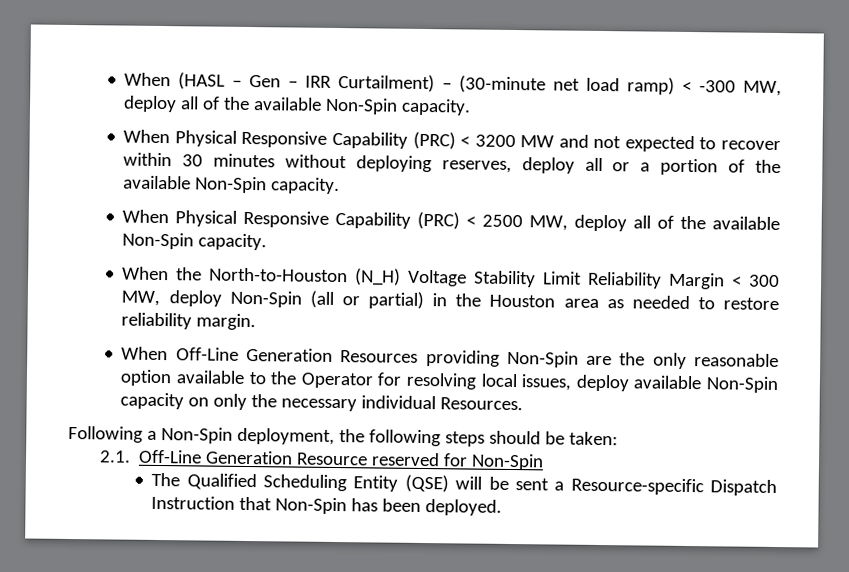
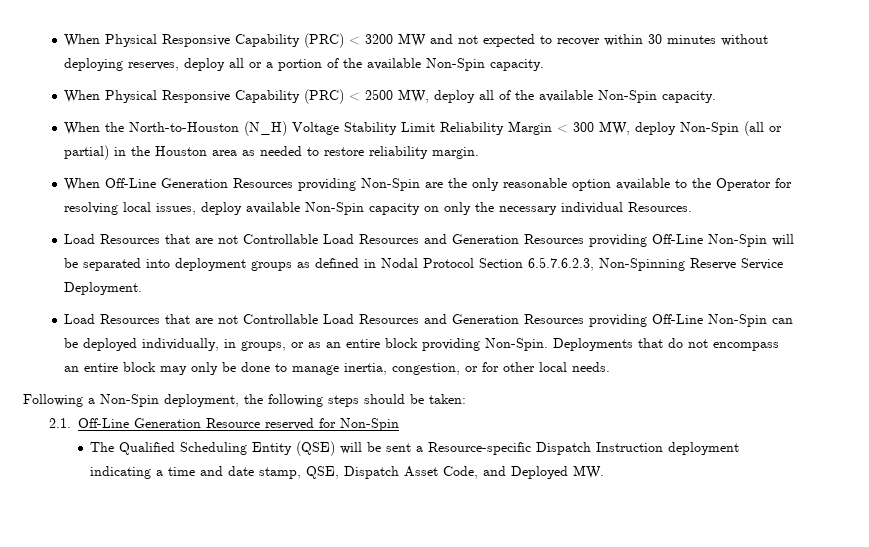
- When (HASL – Gen – IRR Curtailment) – (30-minute net load ramp) < -300 MW, deploy all of the available Non-Spin capacity.
+ Load Resources that are not Controllable Load Resources and Generation Resources providing Off-Line Non-Spin will be separated into deployment groups as defined in Nodal Protocol Section 6.5.7.6.2.3, Non-Spinning Reserve Service Deployment.
+ Load Resources that are not Controllable Load Resources and Generation Resources providing Off-Line Non-Spin can be deployed individually, in groups, or as an entire block providing Non-Spin. Deployments that do not encompass an entire block may only be done to manage inertia, congestion, or for other local needs.
- The Qualified Scheduling Entity (QSE) will be sent a Resource-specific Dispatch Instruction that Non-Spin has been deployed.
+ The Qualified Scheduling Entity (QSE) will be sent a Resource-specific Dispatch Instruction deployment indicating a time and date stamp, QSE, Dispatch Asset Code, and Deployed MW.

